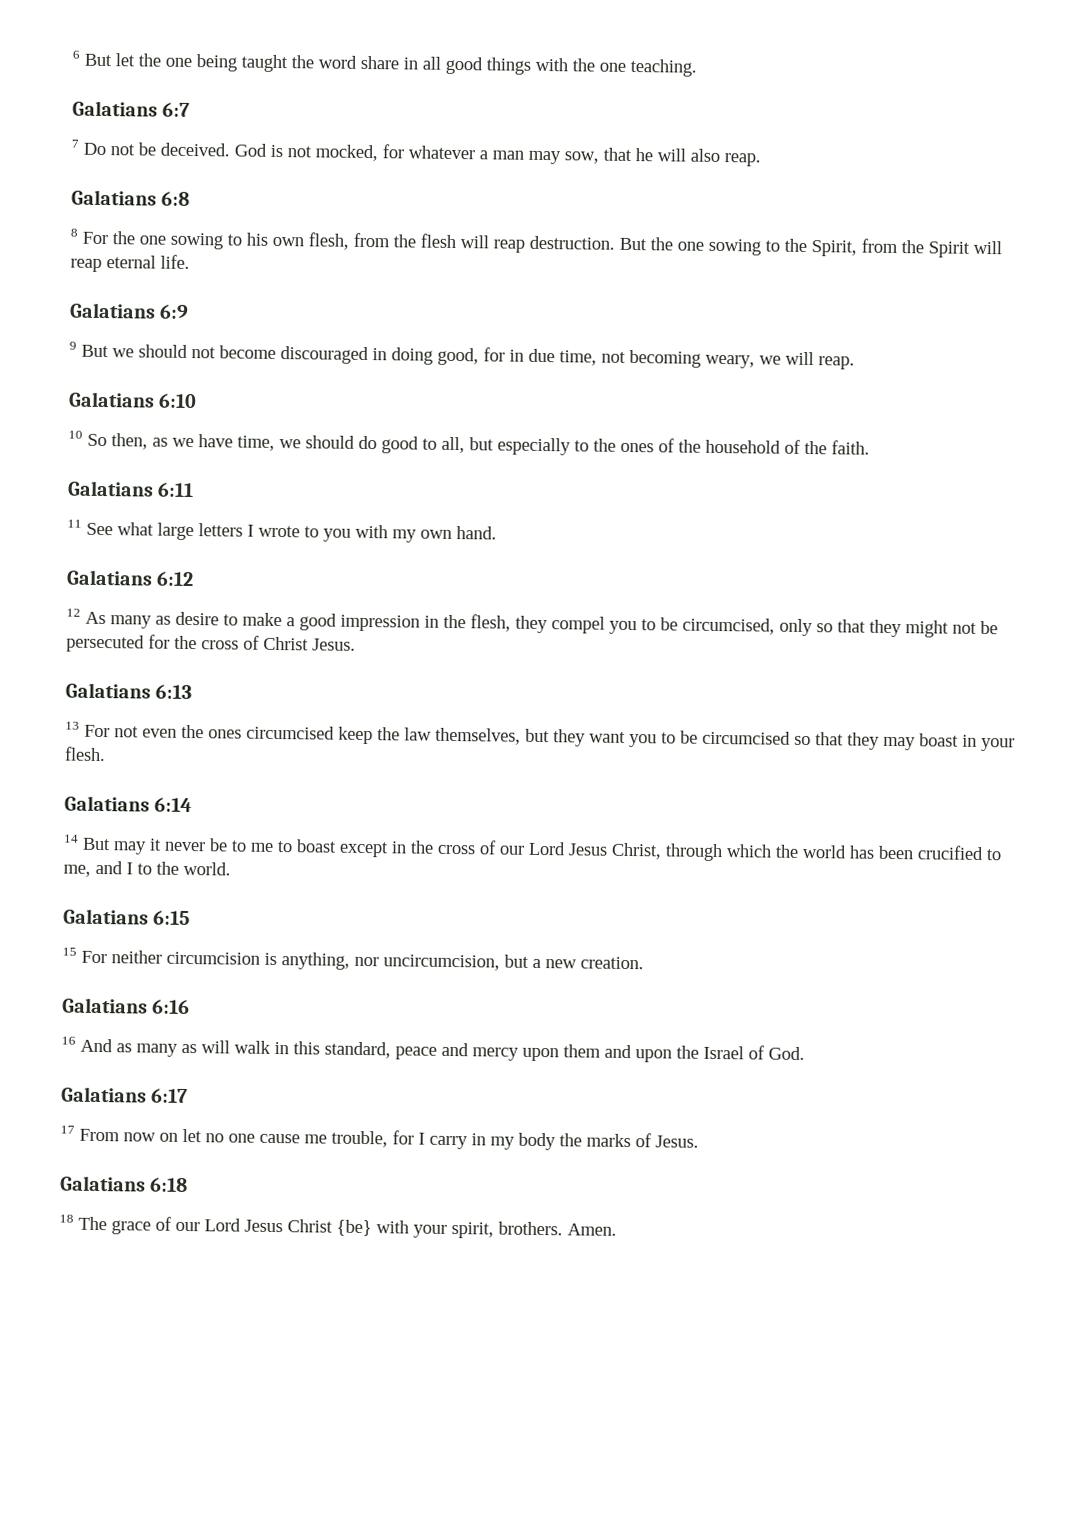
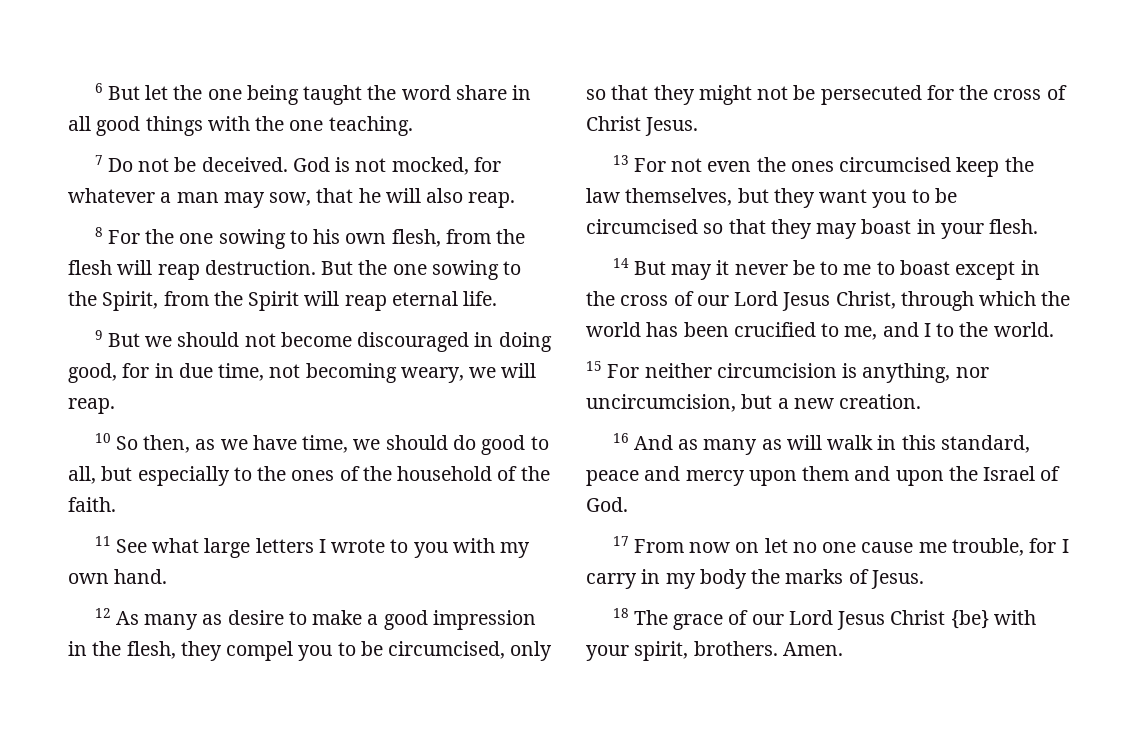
- Galatians 6:7
- Galatians 6:8
- Galatians 6:9
- Galatians 6:10
- Galatians 6:11
- Galatians 6:12
- Galatians 6:13
- Galatians 6:14
- Galatians 6:15
- Galatians 6:16
- Galatians 6:17
- Galatians 6:18

